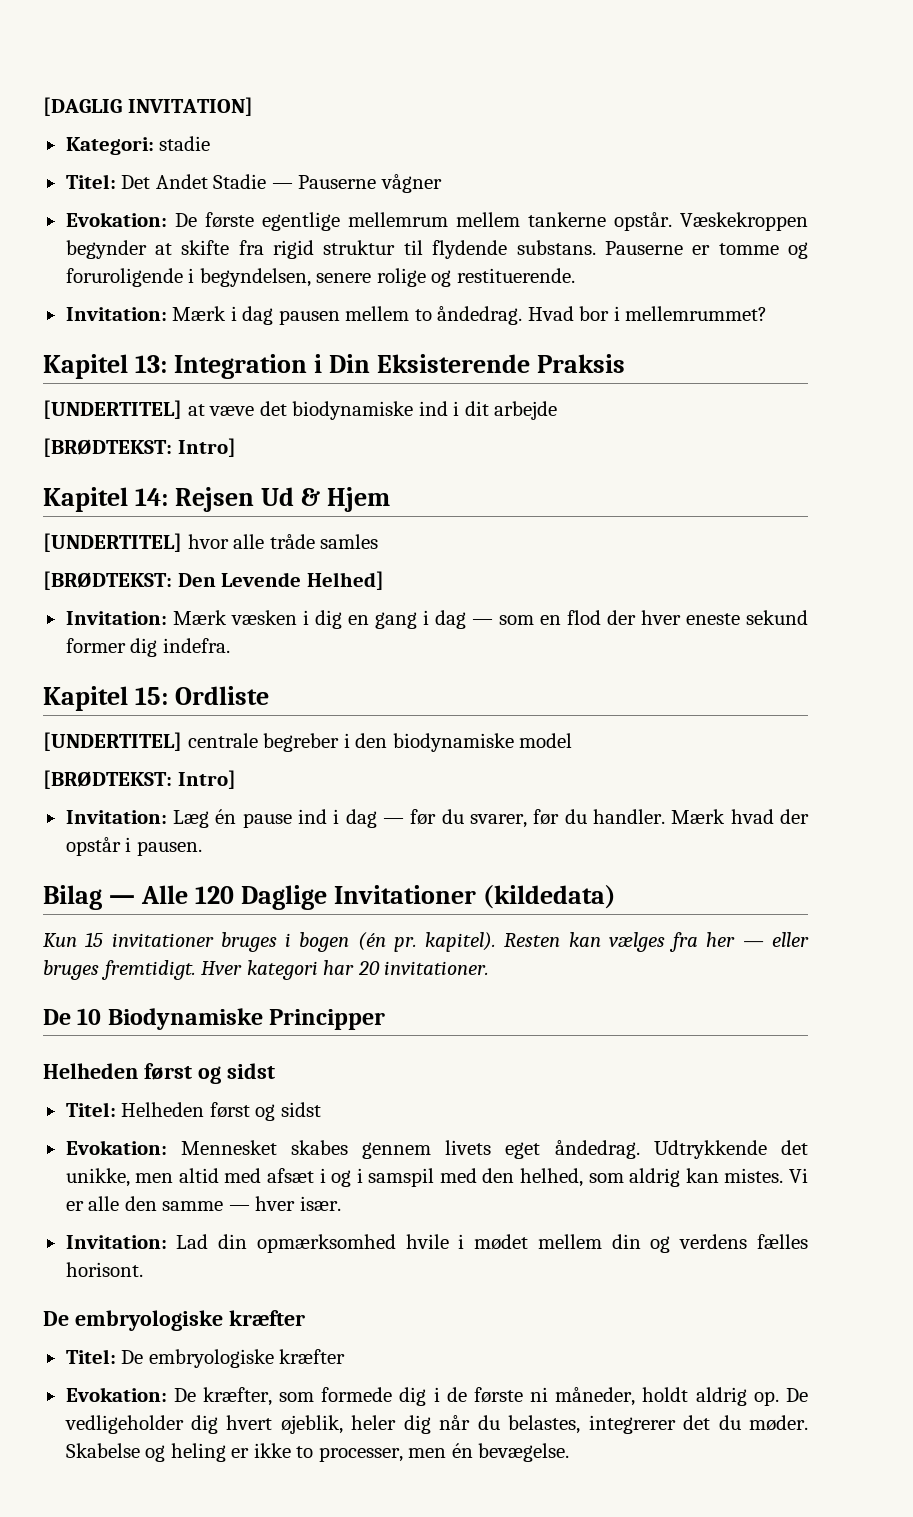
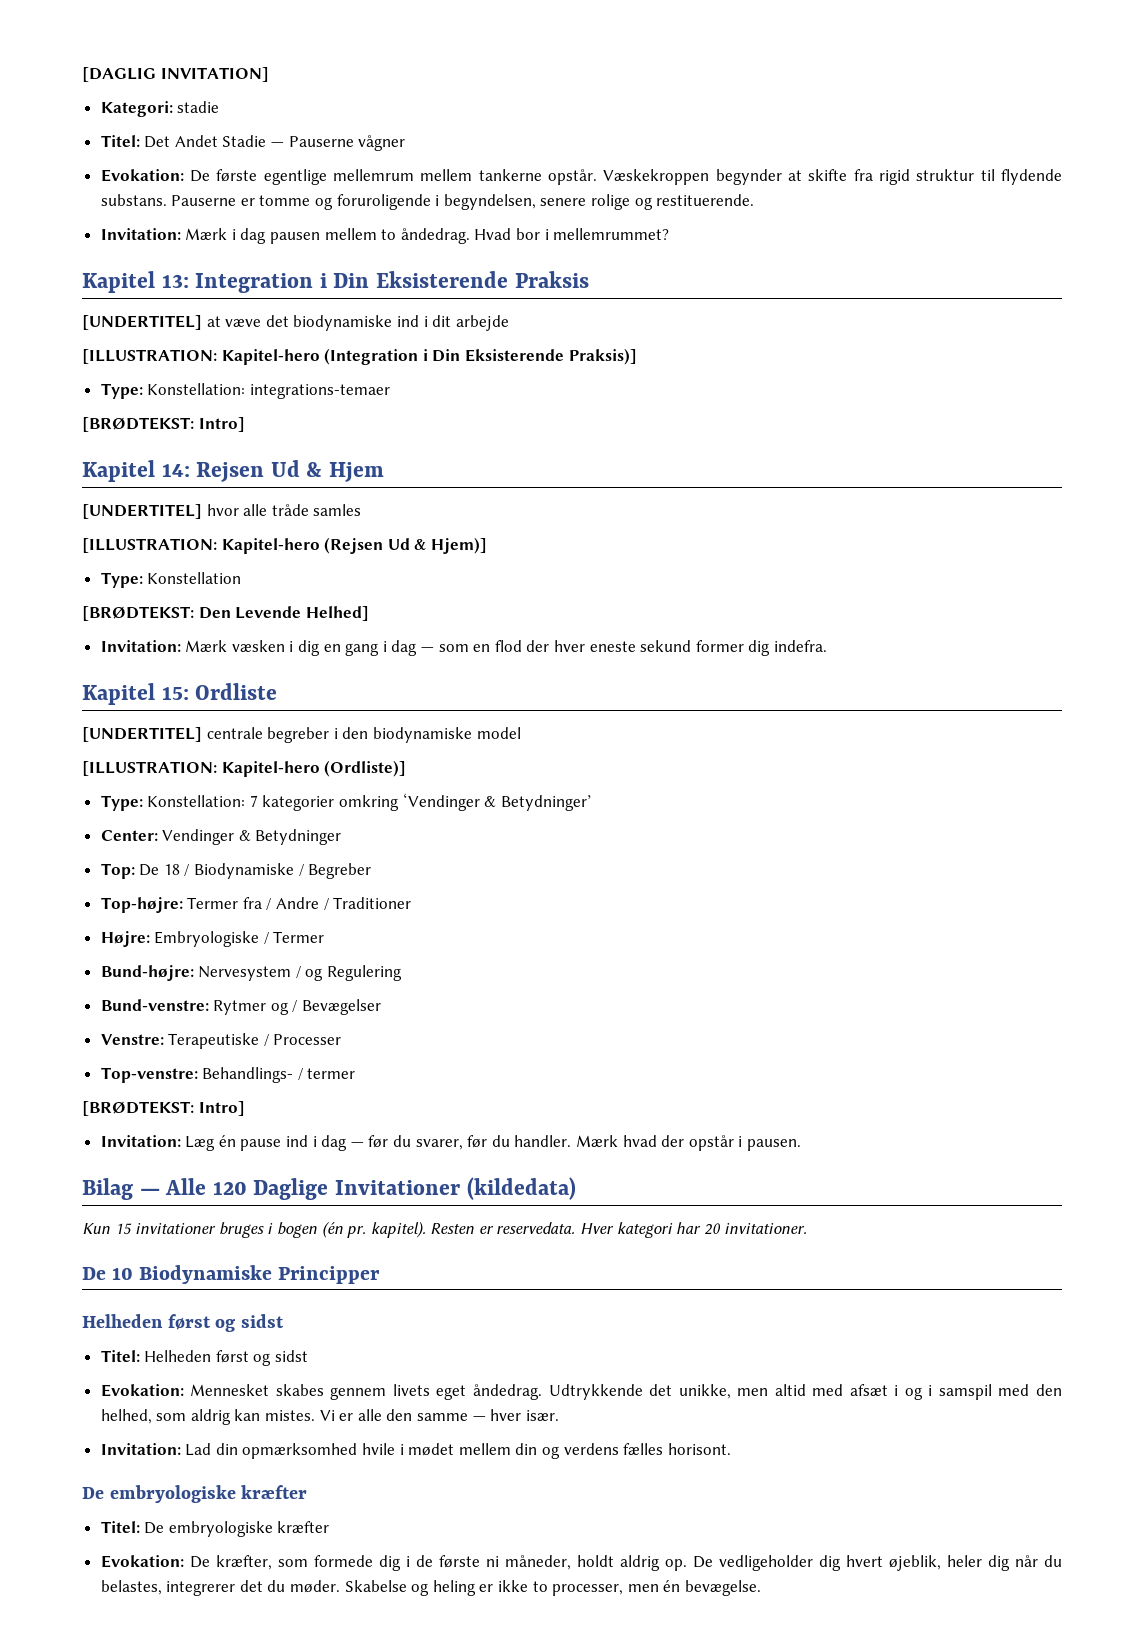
+ [ILLUSTRATION: Kapitel-hero (Integration i Din Eksisterende Praksis)]
+ Type: Konstellation: integrations-temaer
+ [ILLUSTRATION: Kapitel-hero (Rejsen Ud & Hjem)]
+ Type: Konstellation
+ [ILLUSTRATION: Kapitel-hero (Ordliste)]
+ Type: Konstellation: 7 kategorier omkring ‘Vendinger & Betydninger’
+ Center: Vendinger & Betydninger
+ Top: De 18 / Biodynamiske / Begreber
+ Top-højre: Termer fra / Andre / Traditioner
+ Højre: Embryologiske / Termer
+ Bund-højre: Nervesystem / og Regulering
+ Bund-venstre: Rytmer og / Bevægelser
+ Venstre: Terapeutiske / Processer
+ Top-venstre: Behandlings- / termer
- Resten kan vælges fra her — eller bruges fremtidigt.
+ Resten er reservedata.

